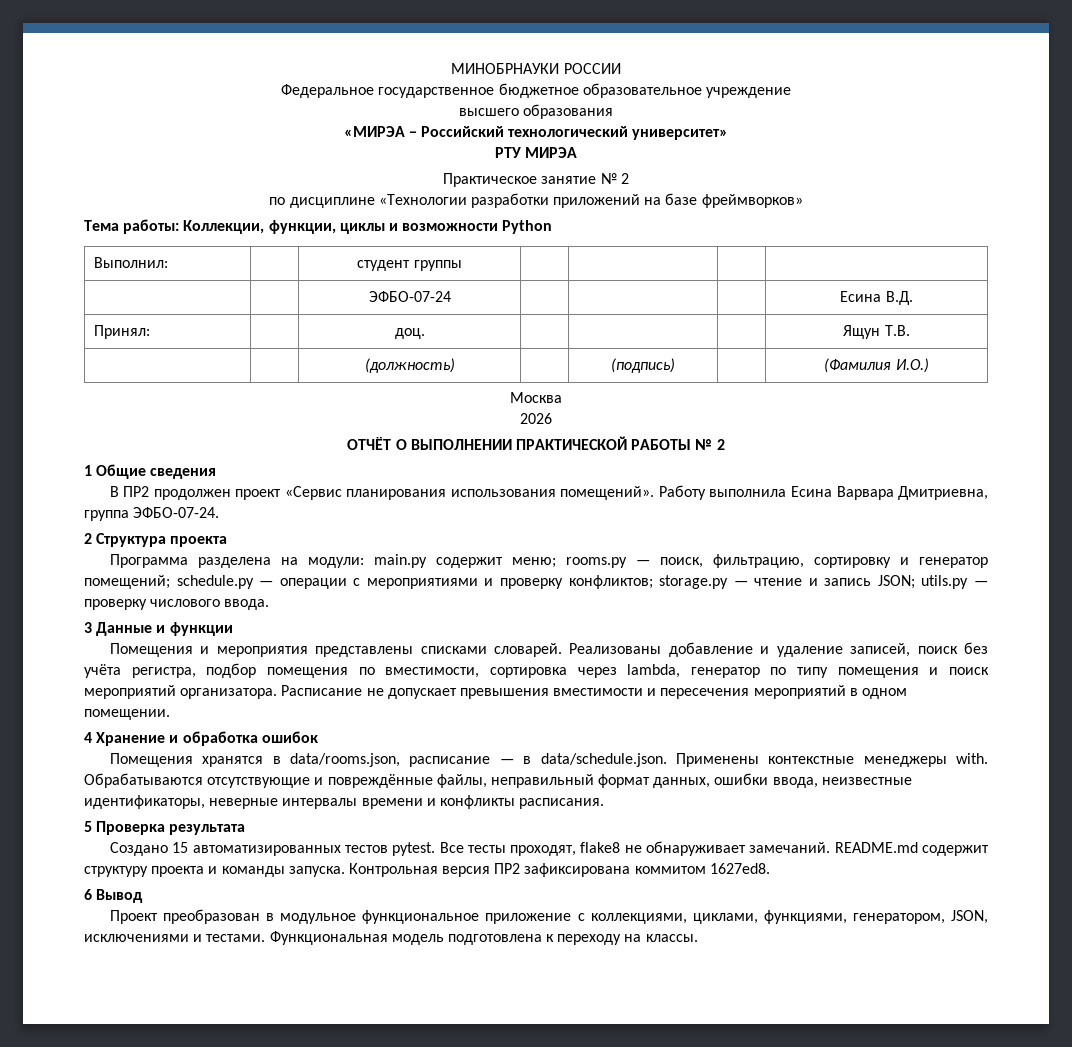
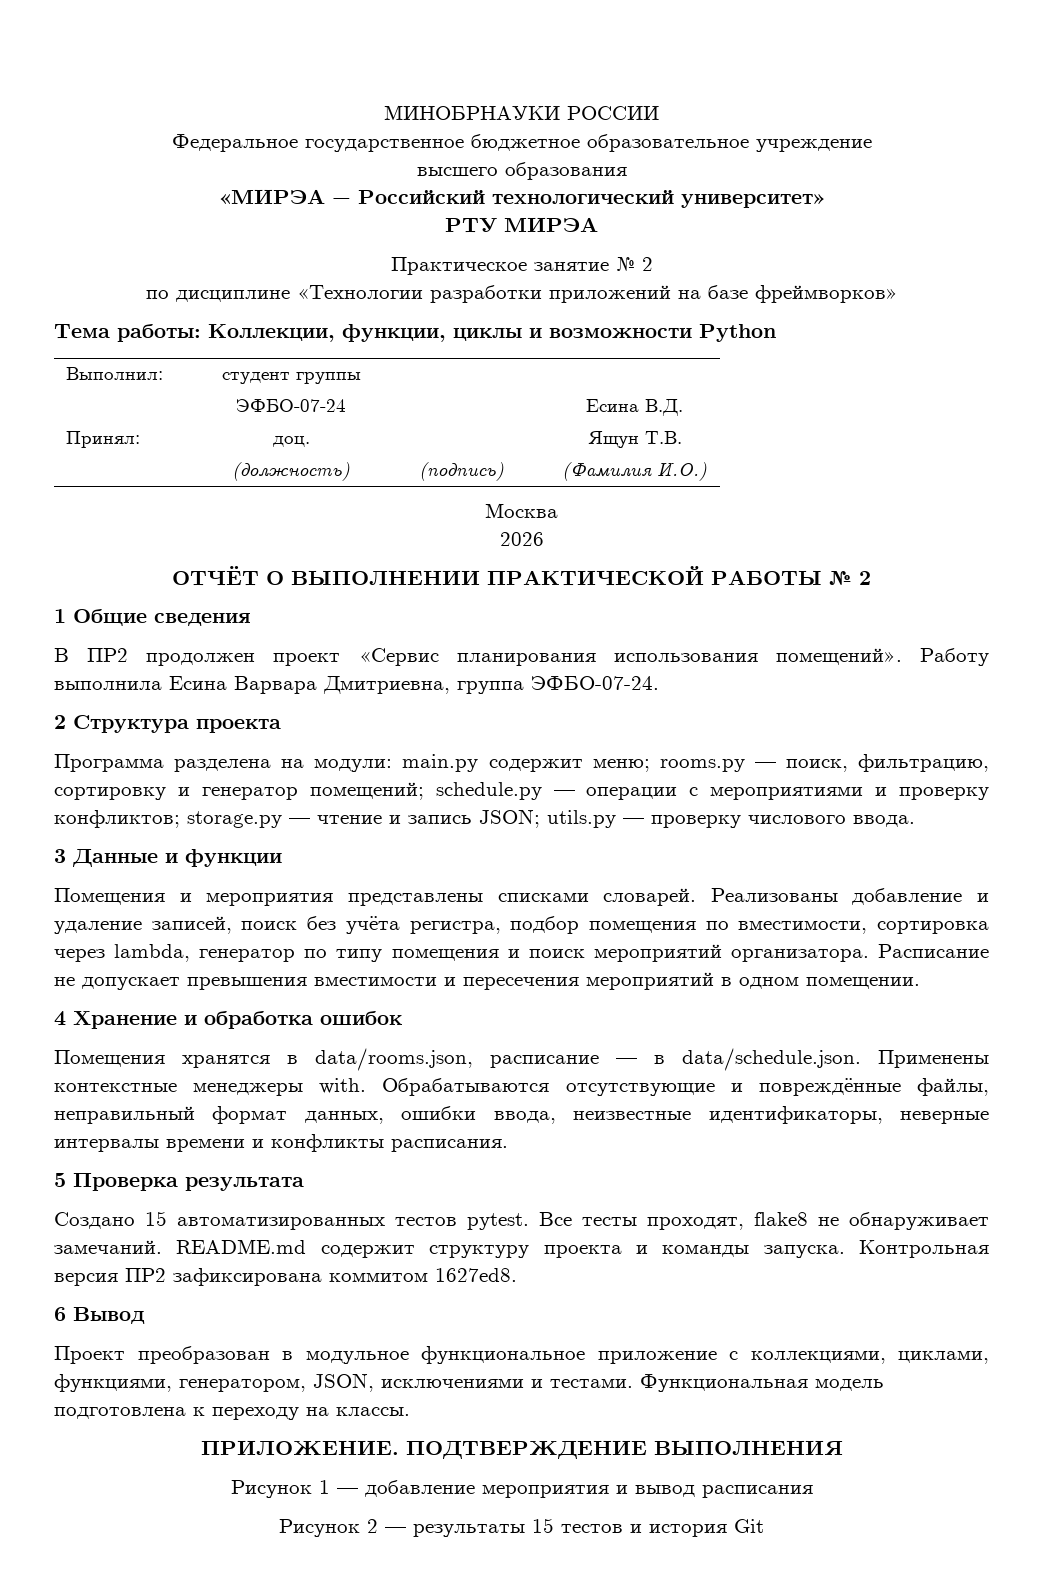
+ ПРИЛОЖЕНИЕ. ПОДТВЕРЖДЕНИЕ ВЫПОЛНЕНИЯ
+ Рисунок 1 — добавление мероприятия и вывод расписания
+ Рисунок 2 — результаты 15 тестов и история Git

